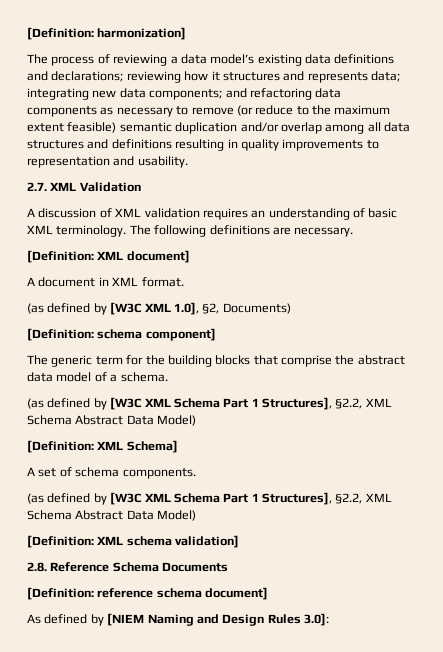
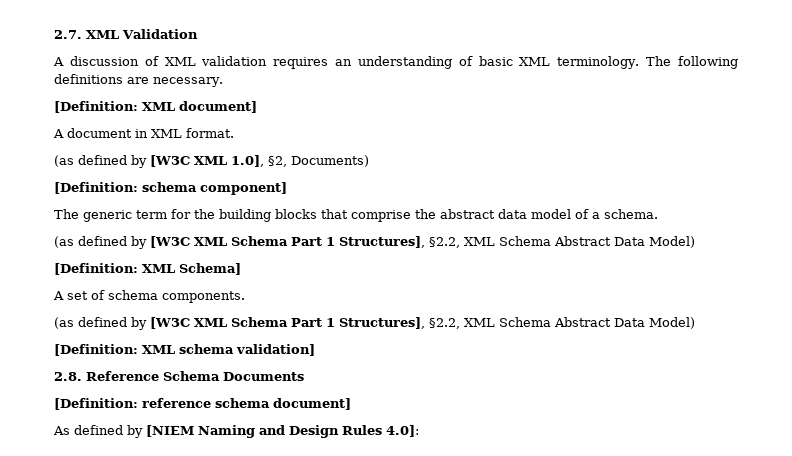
- [Definition: harmonization]
- The process of reviewing a data model’s existing data definitions and declarations; reviewing how it structures and represents data; integrating new data components; and refactoring data components as necessary to remove (or reduce to the maximum extent feasible) semantic duplication and/or overlap among all data structures and definitions resulting in quality improvements to representation and usability.
- As defined by [NIEM Naming and Design Rules 3.0]:
+ As defined by [NIEM Naming and Design Rules 4.0]:

